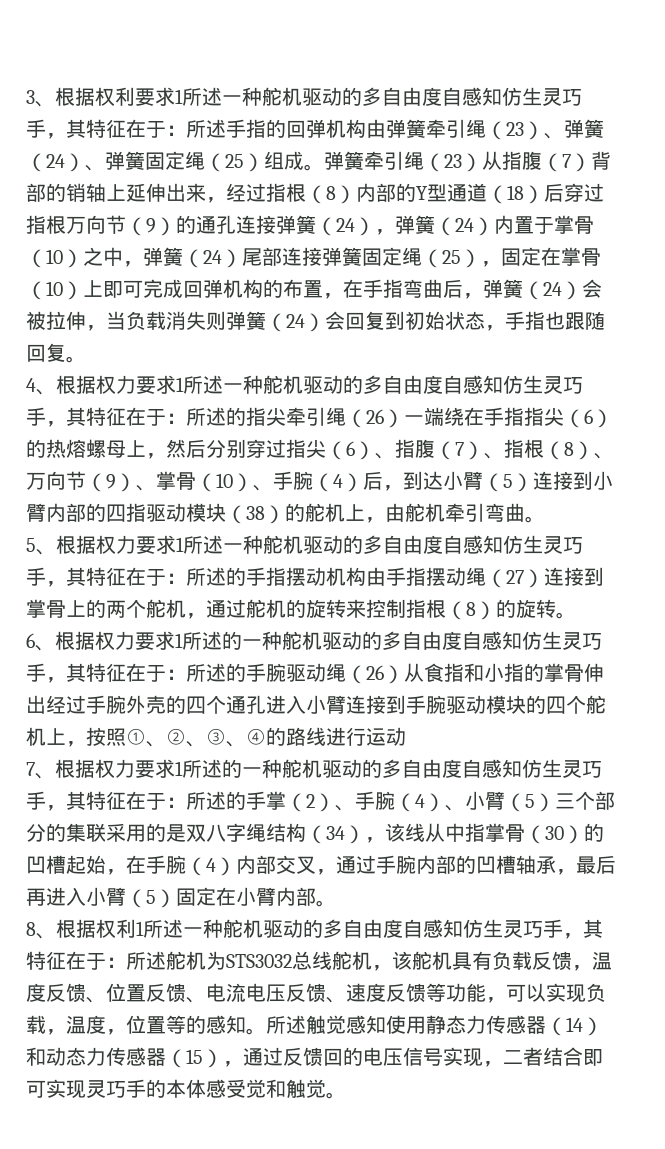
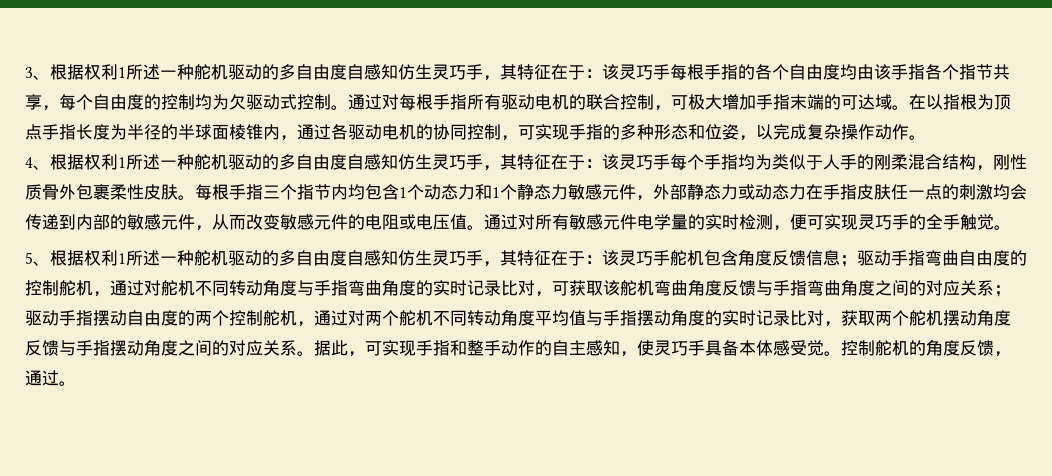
- 3、根据权利要求1所述一种舵机驱动的多自由度自感知仿生灵巧手，其特征在于：所述手指的回弹机构由弹簧牵引绳（23）、弹簧（24）、弹簧固定绳（25）组成。弹簧牵引绳（23）从指腹（7）背部的销轴上延伸出来，经过指根（8）内部的Y型通道（18）后穿过指根万向节（9）的通孔连接弹簧（24），弹簧（24）内置于掌骨（10）之中，弹簧（24）尾部连接弹簧固定绳（25），固定在掌骨（10）上即可完成回弹机构的布置，在手指弯曲后，弹簧（24）会被拉伸，当负载消失则弹簧（24）会回复到初始状态，手指也跟随回复。
- 4、根据权力要求1所述一种舵机驱动的多自由度自感知仿生灵巧手，其特征在于：所述的指尖牵引绳（26）一端绕在手指指尖（6）的热熔螺母上，然后分别穿过指尖（6）、指腹（7）、指根（8）、万向节（9）、掌骨（10）、手腕（4）后，到达小臂（5）连接到小臂内部的四指驱动模块（38）的舵机上，由舵机牵引弯曲。
- 5、根据权力要求1所述一种舵机驱动的多自由度自感知仿生灵巧手，其特征在于：所述的手指摆动机构由手指摆动绳（27）连接到掌骨上的两个舵机，通过舵机的旋转来控制指根（8）的旋转。
- 6、根据权力要求1所述的一种舵机驱动的多自由度自感知仿生灵巧手，其特征在于：所述的手腕驱动绳（26）从食指和小指的掌骨伸出经过手腕外壳的四个通孔进入小臂连接到手腕驱动模块的四个舵机上，按照①、②、③、④的路线进行运动
- 7、根据权力要求1所述的一种舵机驱动的多自由度自感知仿生灵巧手，其特征在于：所述的手掌（2）、手腕（4）、小臂（5）三个部分的集联采用的是双八字绳结构（34），该线从中指掌骨（30）的凹槽起始，在手腕（4）内部交叉，通过手腕内部的凹槽轴承，最后再进入小臂（5）固定在小臂内部。
- 8、根据权利1所述一种舵机驱动的多自由度自感知仿生灵巧手，其特征在于：所述舵机为STS3032总线舵机，该舵机具有负载反馈，温度反馈、位置反馈、电流电压反馈、速度反馈等功能，可以实现负载，温度，位置等的感知。所述触觉感知使用静态力传感器（14）和动态力传感器（15），通过反馈回的电压信号实现，二者结合即可实现灵巧手的本体感受觉和触觉。
+ 3、根据权利1所述一种舵机驱动的多自由度自感知仿生灵巧手，其特征在于：该灵巧手每根手指的各个自由度均由该手指各个指节共享，每个自由度的控制均为欠驱动式控制。通过对每根手指所有驱动电机的联合控制，可极大增加手指末端的可达域。在以指根为顶点手指长度为半径的半球面棱锥内，通过各驱动电机的协同控制，可实现手指的多种形态和位姿，以完成复杂操作动作。
+ 4、根据权利1所述一种舵机驱动的多自由度自感知仿生灵巧手，其特征在于：该灵巧手每个手指均为类似于人手的刚柔混合结构，刚性质骨外包裹柔性皮肤。每根手指三个指节内均包含1个动态力和1个静态力敏感元件，外部静态力或动态力在手指皮肤任一点的刺激均会传递到内部的敏感元件，从而改变敏感元件的电阻或电压值。通过对所有敏感元件电学量的实时检测，便可实现灵巧手的全手触觉。
+ 5、根据权利1所述一种舵机驱动的多自由度自感知仿生灵巧手，其特征在于：该灵巧手舵机包含角度反馈信息；驱动手指弯曲自由度的控制舵机，通过对舵机不同转动角度与手指弯曲角度的实时记录比对，可获取该舵机弯曲角度反馈与手指弯曲角度之间的对应关系；驱动手指摆动自由度的两个控制舵机，通过对两个舵机不同转动角度平均值与手指摆动角度的实时记录比对，获取两个舵机摆动角度反馈与手指摆动角度之间的对应关系。据此，可实现手指和整手动作的自主感知，使灵巧手具备本体感受觉。控制舵机的角度反馈，通过。

